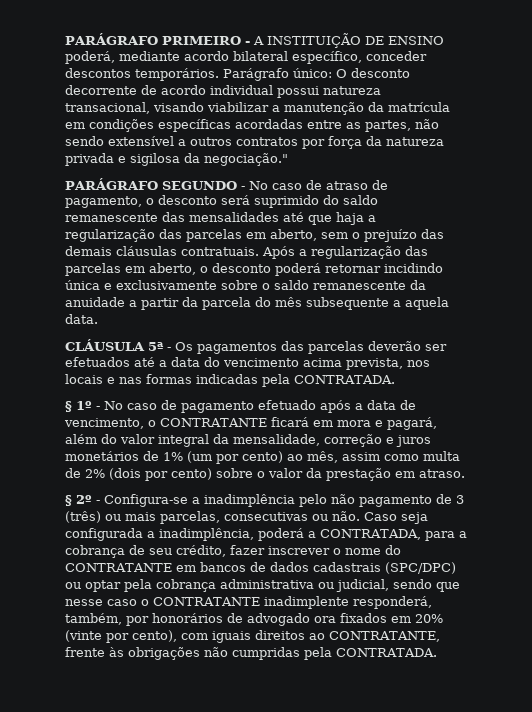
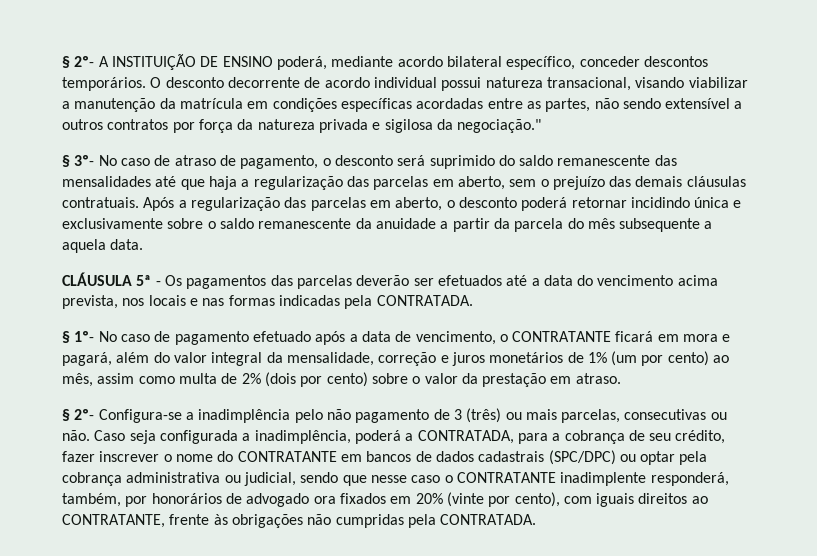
- PARÁGRAFO PRIMEIRO - A INSTITUIÇÃO DE ENSINO poderá, mediante acordo bilateral específico, conceder descontos temporários.
+ § 2º- A INSTITUIÇÃO DE ENSINO poderá, mediante acordo bilateral específico, conceder descontos temporários.
- Parágrafo único: O desconto decorrente de acordo individual possui natureza transacional, visando viabilizar a manutenção da matrícula em condições específicas acordadas entre as partes, não sendo extensível a outros contratos por força da natureza privada e sigilosa da negociação."
+ O desconto decorrente de acordo individual possui natureza transacional, visando viabilizar a manutenção da matrícula em condições específicas acordadas entre as partes, não sendo extensível a outros contratos por força da natureza privada e sigilosa da negociação."
- PARÁGRAFO SEGUNDO - No caso de atraso de pagamento, o desconto será suprimido do saldo remanescente das mensalidades até que haja a regularização das parcelas em aberto, sem o prejuízo das demais cláusulas contratuais.
+ § 3º- No caso de atraso de pagamento, o desconto será suprimido do saldo remanescente das mensalidades até que haja a regularização das parcelas em aberto, sem o prejuízo das demais cláusulas contratuais.
- § 1º - No caso de pagamento efetuado após a data de vencimento, o CONTRATANTE ficará em mora e pagará, além do valor integral da mensalidade, correção e juros monetários de 1% (um por cento) ao mês, assim como multa de 2% (dois por cento) sobre o valor da prestação em atraso.
+ § 1º- No caso de pagamento efetuado após a data de vencimento, o CONTRATANTE ficará em mora e pagará, além do valor integral da mensalidade, correção e juros monetários de 1% (um por cento) ao mês, assim como multa de 2% (dois por cento) sobre o valor da prestação em atraso.
- § 2º - Configura-se a inadimplência pelo não pagamento de 3 (três) ou mais parcelas, consecutivas ou não.
+ § 2º- Configura-se a inadimplência pelo não pagamento de 3 (três) ou mais parcelas, consecutivas ou não.

